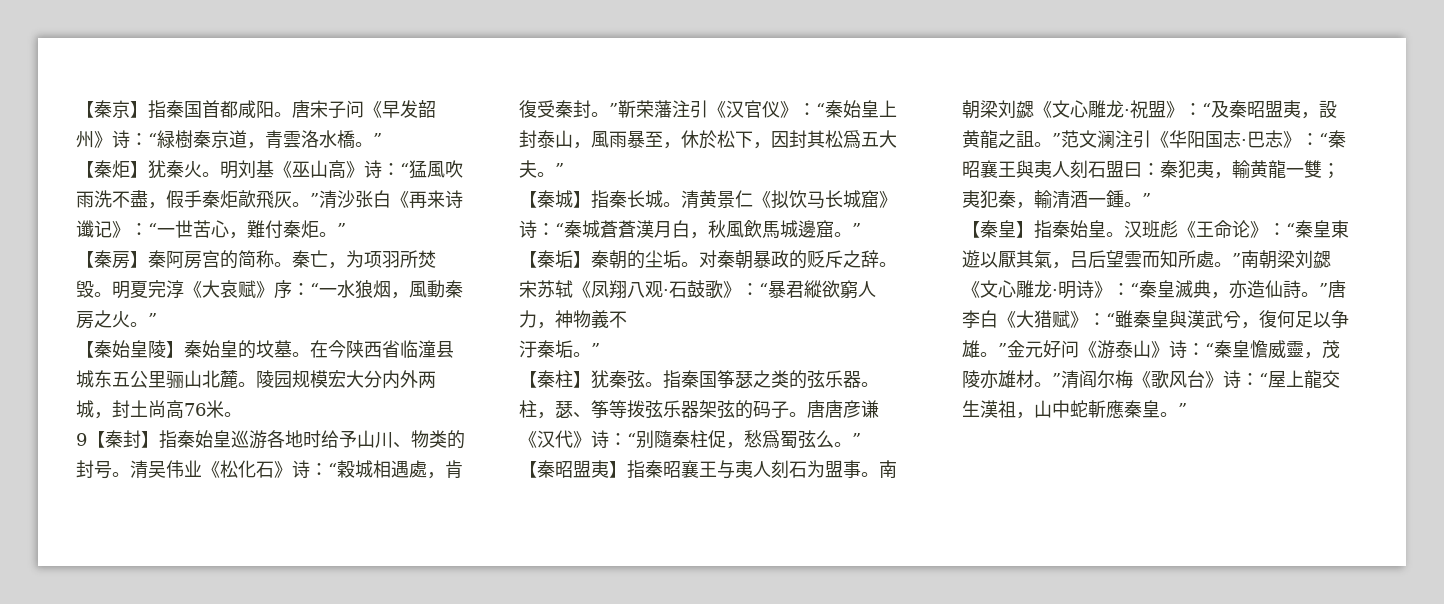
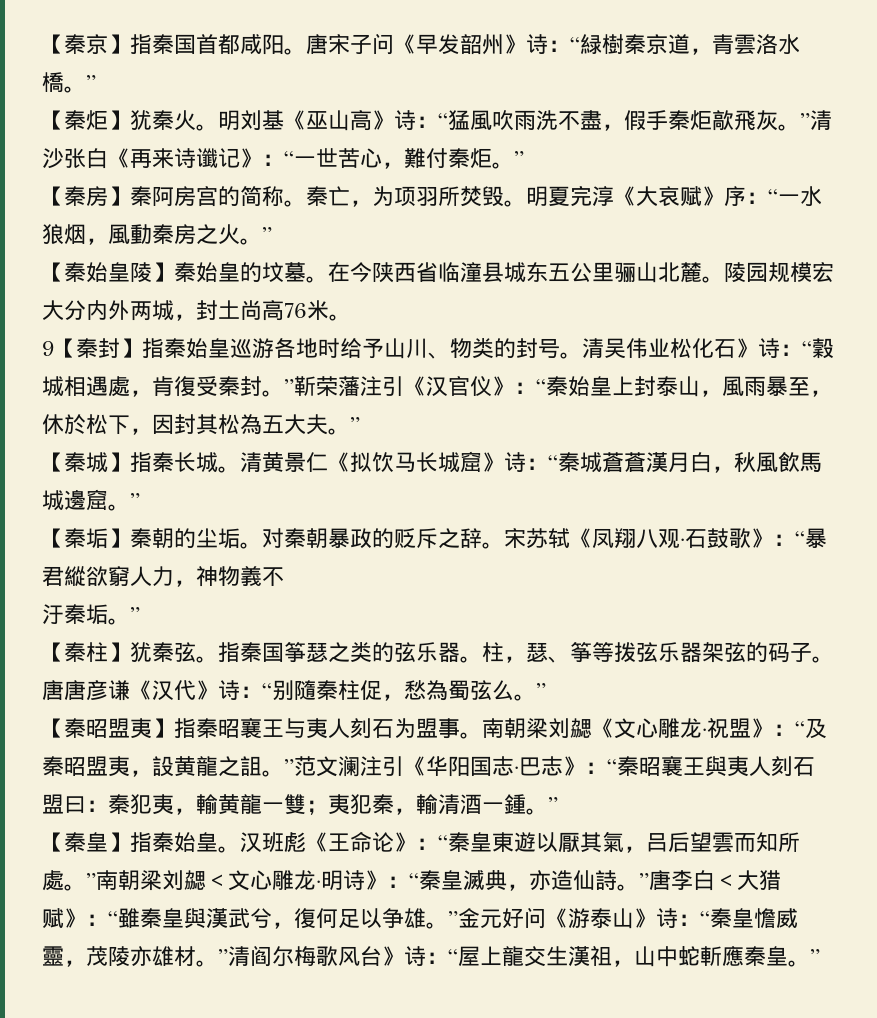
- 清吴伟业《松化石》诗：“穀城相遇處，肯復受秦封。”靳荣藩注引《汉官仪》：“秦始皇上封泰山，風雨暴至，休於松下，因封其松爲五大夫。”
+ 清吴伟业松化石》诗：“穀城相遇處，肯復受秦封。”靳荣藩注引《汉官仪》：“秦始皇上封泰山，風雨暴至，休於松下，因封其松為五大夫。”
- 唐唐彦谦《汉代》诗：“别隨秦柱促，愁爲蜀弦么。”
+ 唐唐彦谦《汉代》诗：“别隨秦柱促，愁為蜀弦么。”
- “秦皇東遊以厭其氣，吕后望雲而知所處。”南朝梁刘勰《文心雕龙·明诗》：
+ “秦皇東遊以厭其氣，吕后望雲而知所處。”南朝梁刘勰＜文心雕龙·明诗》：
- “秦皇滅典，亦造仙詩。”唐李白《大猎赋》：
+ “秦皇滅典，亦造仙詩。”唐李白＜大猎赋》：
- “秦皇憺威靈，茂陵亦雄材。”清阎尔梅《歌风台》诗：
+ “秦皇憺威靈，茂陵亦雄材。”清阎尔梅歌风台》诗：

